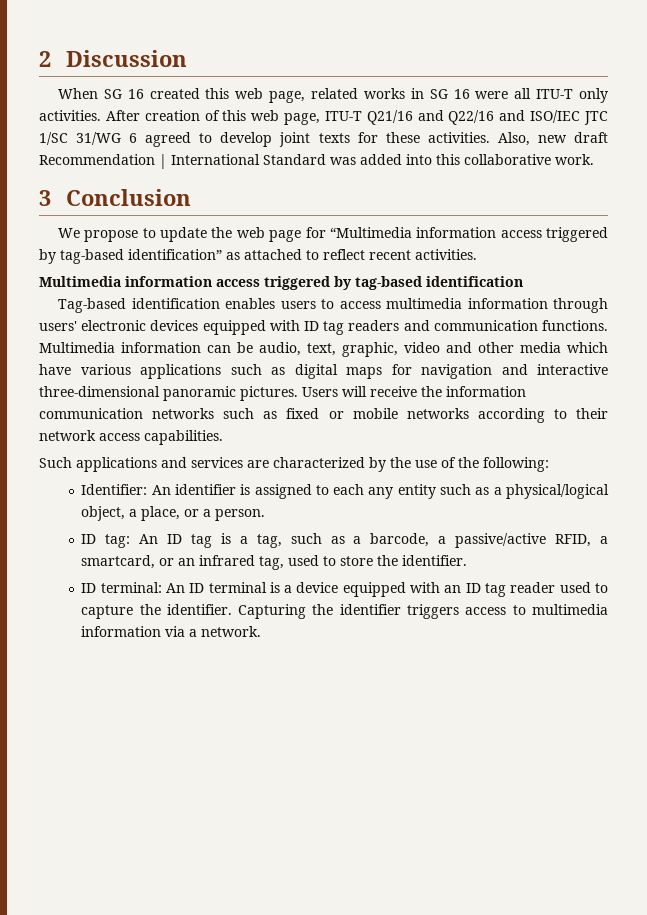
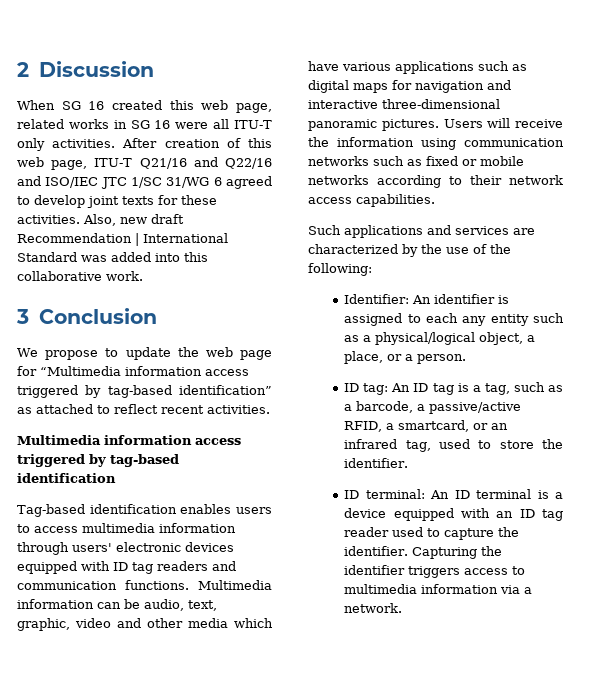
- Users will receive the information communication networks such as fixed or mobile networks according to their network access capabilities.
+ Users will receive the information using communication networks such as fixed or mobile networks according to their network access capabilities.

